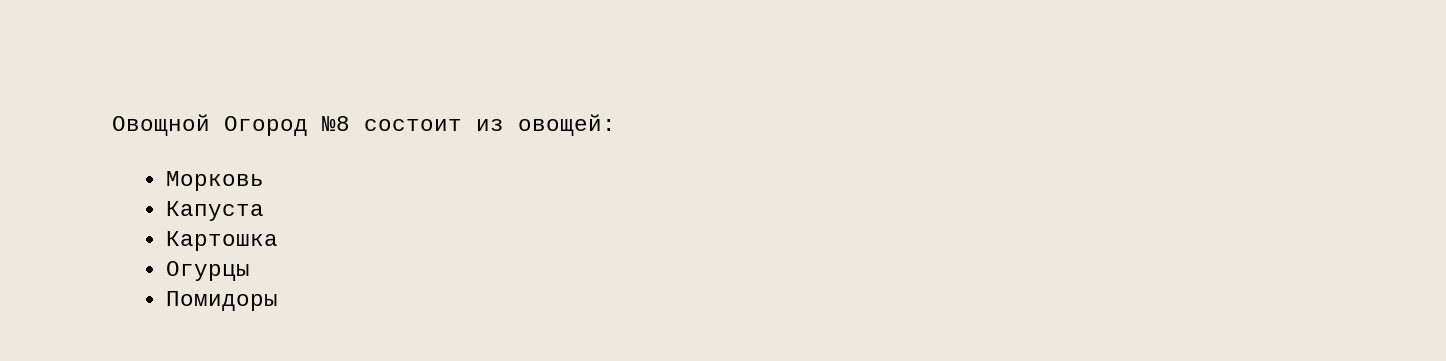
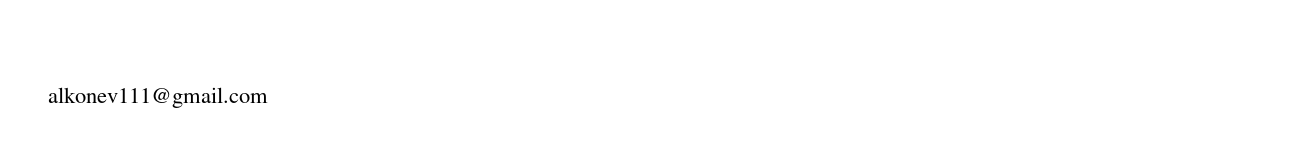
- Овощной Огород №8 состоит из овощей:
- Морковь
- Капуста
- Картошка
- Огурцы
- Помидоры
+ alkonev111@gmail.com

